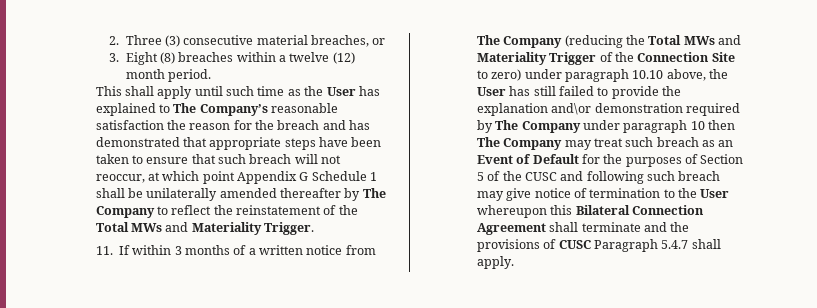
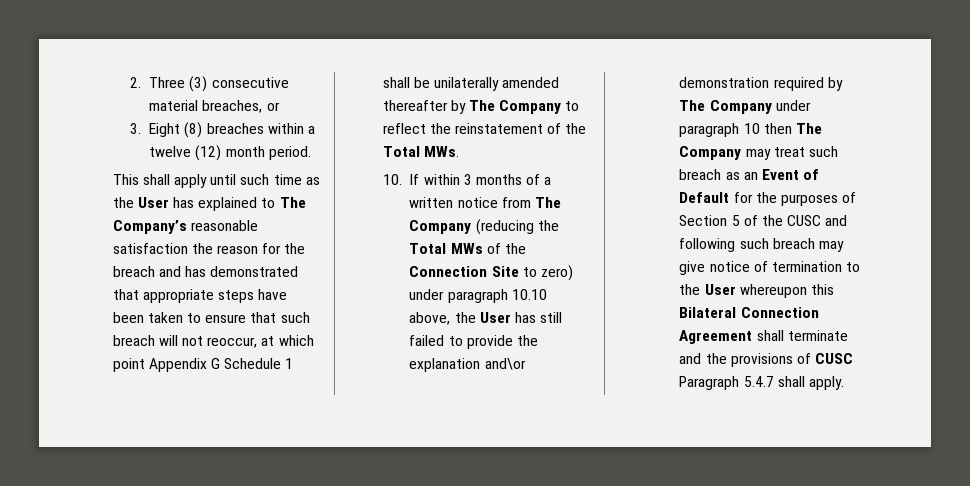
- This shall apply until such time as the User has explained to The Company’s reasonable satisfaction the reason for the breach and has demonstrated that appropriate steps have been taken to ensure that such breach will not reoccur, at which point Appendix G Schedule 1 shall be unilaterally amended thereafter by The Company to reflect the reinstatement of the Total MWs and Materiality Trigger.
- 11. If within 3 months of a written notice from The Company (reducing the Total MWs and Materiality Trigger of the Connection Site to zero) under paragraph 10.10 above, the User has still failed to provide the explanation and\or demonstration required by The Company under paragraph 10 then The Company may treat such breach as an Event of Default for the purposes of Section 5 of the CUSC and following such breach may give notice of termination to the User whereupon this Bilateral Connection Agreement shall terminate and the provisions of CUSC Paragraph 5.4.7 shall apply.
+ This shall apply until such time as the User has explained to The Company’s reasonable satisfaction the reason for the breach and has demonstrated that appropriate steps have been taken to ensure that such breach will not reoccur, at which point Appendix G Schedule 1 shall be unilaterally amended thereafter by The Company to reflect the reinstatement of the Total MWs.
+ 10. If within 3 months of a written notice from The Company (reducing the Total MWs of the Connection Site to zero) under paragraph 10.10 above, the User has still failed to provide the explanation and\or demonstration required by The Company under paragraph 10 then The Company may treat such breach as an Event of Default for the purposes of Section 5 of the CUSC and following such breach may give notice of termination to the User whereupon this Bilateral Connection Agreement shall terminate and the provisions of CUSC Paragraph 5.4.7 shall apply.

